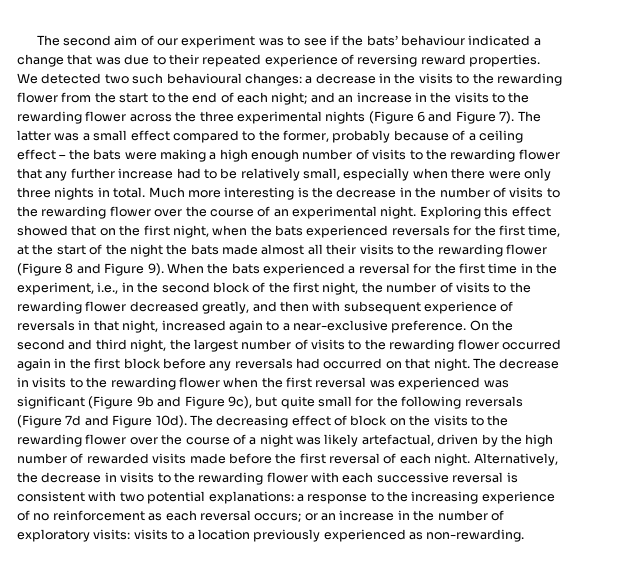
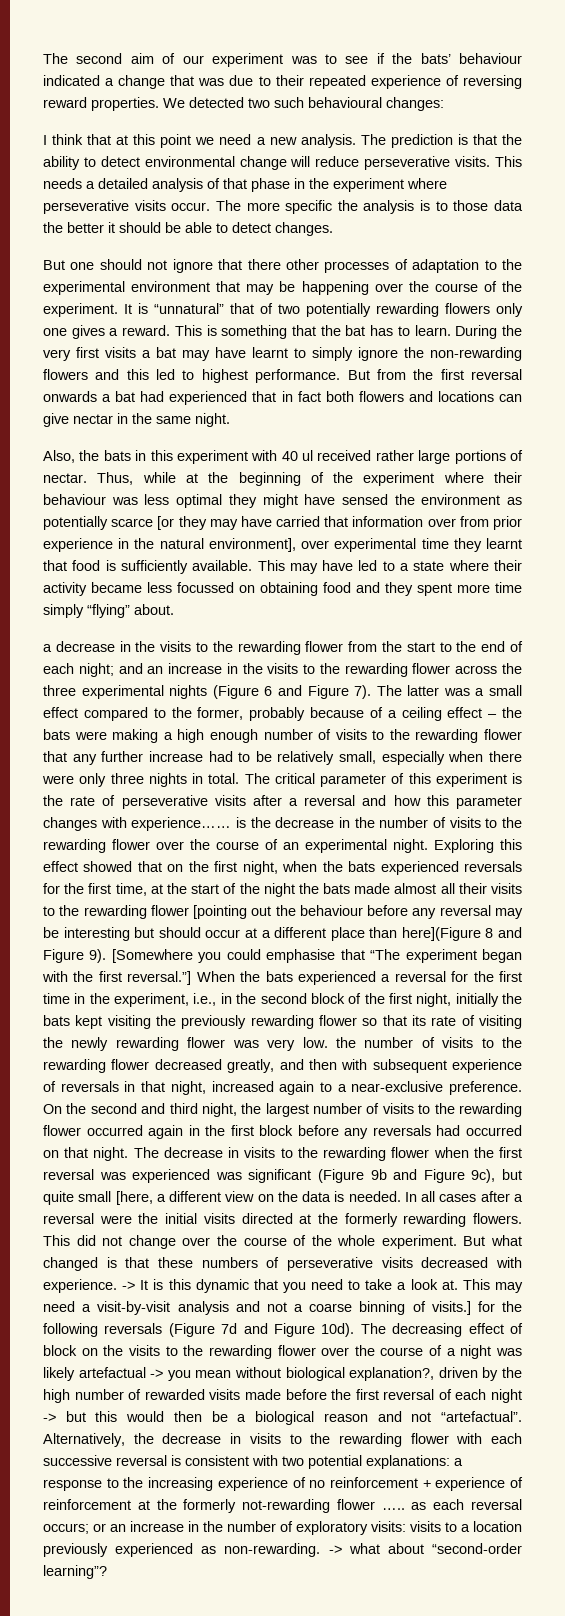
- We detected two such behavioural changes: a decrease in the visits to the rewarding flower from the start to the end of each night; and an increase in the visits to the rewarding flower across the three experimental nights (Figure 6 and Figure 7).
+ We detected two such behavioural changes:
+ I think that at this point we need a new analysis. The prediction is that the ability to detect environmental change will reduce perseverative visits. This needs a detailed analysis of that phase in the experiment where perseverative visits occur. The more specific the analysis is to those data the better it should be able to detect changes.
+ But one should not ignore that there other processes of adaptation to the experimental environment that may be happening over the course of the experiment. It is “unnatural” that of two potentially rewarding flowers only one gives a reward. This is something that the bat has to learn. During the very first visits a bat may have learnt to simply ignore the non-rewarding flowers and this led to highest performance. But from the first reversal onwards a bat had experienced that in fact both flowers and locations can give nectar in the same night.
+ Also, the bats in this experiment with 40 ul received rather large portions of nectar. Thus, while at the beginning of the experiment where their behaviour was less optimal they might have sensed the environment as potentially scarce [or they may have carried that information over from prior experience in the natural environment], over experimental time they learnt that food is sufficiently available. This may have led to a state where their activity became less focussed on obtaining food and they spent more time simply “flying” about.
+ a decrease in the visits to the rewarding flower from the start to the end of each night; and an increase in the visits to the rewarding flower across the three experimental nights (Figure 6 and Figure 7).
- Much more interesting is the decrease in the number of visits to the rewarding flower over the course of an experimental night.
+ The critical parameter of this experiment is the rate of perseverative visits after a reversal and how this parameter changes with experience…… is the decrease in the number of visits to the rewarding flower over the course of an experimental night.
- Exploring this effect showed that on the first night, when the bats experienced reversals for the first time, at the start of the night the bats made almost all their visits to the rewarding flower (Figure 8 and Figure 9).
+ Exploring this effect showed that on the first night, when the bats experienced reversals for the first time, at the start of the night the bats made almost all their visits to the rewarding flower [pointing out the behaviour before any reversal may be interesting but should occur at a different place than here](Figure 8 and Figure 9). [Somewhere you could emphasise that “The experiment began with the first reversal.”]
- When the bats experienced a reversal for the first time in the experiment, i.e., in the second block of the first night, the number of visits to the rewarding flower decreased greatly, and then with subsequent experience of reversals in that night, increased again to a near-exclusive preference.
+ When the bats experienced a reversal for the first time in the experiment, i.e., in the second block of the first night, initially the bats kept visiting the previously rewarding flower so that its rate of visiting the newly rewarding flower was very low. the number of visits to the rewarding flower decreased greatly, and then with subsequent experience of reversals in that night, increased again to a near-exclusive preference.
- The decrease in visits to the rewarding flower when the first reversal was experienced was significant (Figure 9b and Figure 9c), but quite small for the following reversals (Figure 7d and Figure 10d).
+ The decrease in visits to the rewarding flower when the first reversal was experienced was significant (Figure 9b and Figure 9c), but quite small [here, a different view on the data is needed. In all cases after a reversal were the initial visits directed at the formerly rewarding flowers. This did not change over the course of the whole experiment. But what changed is that these numbers of perseverative visits decreased with experience. -> It is this dynamic that you need to take a look at. This may need a visit-by-visit analysis and not a coarse binning of visits.] for the following reversals (Figure 7d and Figure 10d).
- The decreasing effect of block on the visits to the rewarding flower over the course of a night was likely artefactual, driven by the high number of rewarded visits made before the first reversal of each night.
+ The decreasing effect of block on the visits to the rewarding flower over the course of a night was likely artefactual -> you mean without biological explanation?, driven by the high number of rewarded visits made before the first reversal of each night -> but this would then be a biological reason and not “artefactual”.
- Alternatively, the decrease in visits to the rewarding flower with each successive reversal is consistent with two potential explanations: a response to the increasing experience of no reinforcement as each reversal occurs; or an increase in the number of exploratory visits: visits to a location previously experienced as non-rewarding.
+ Alternatively, the decrease in visits to the rewarding flower with each successive reversal is consistent with two potential explanations: a response to the increasing experience of no reinforcement + experience of reinforcement at the formerly not-rewarding flower ….. as each reversal occurs; or an increase in the number of exploratory visits: visits to a location previously experienced as non-rewarding.
+ -> what about “second-order learning”?

